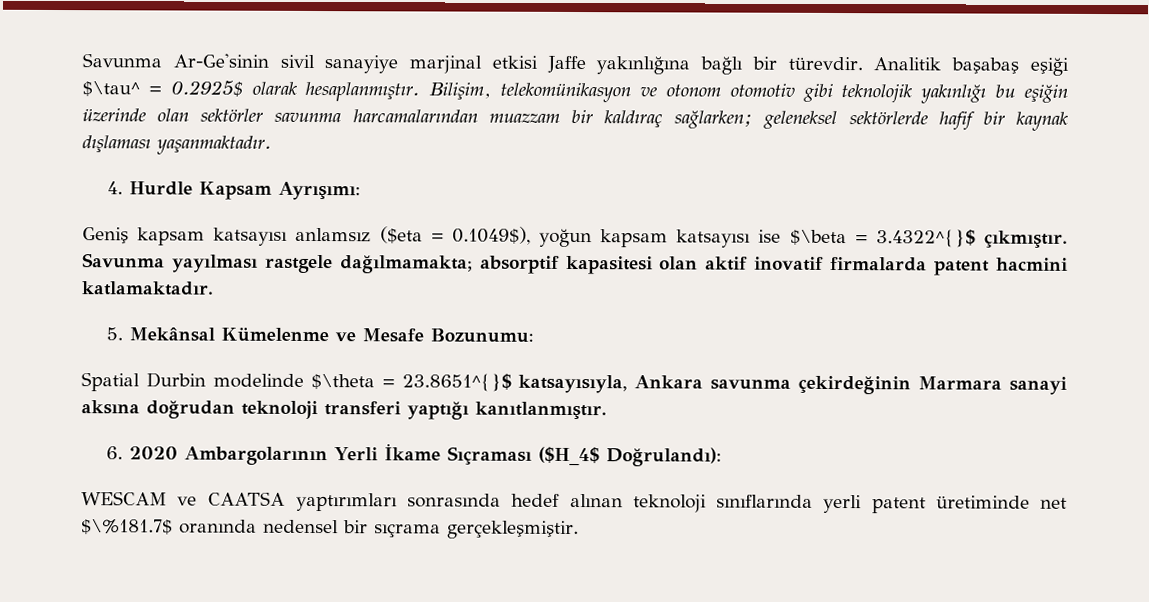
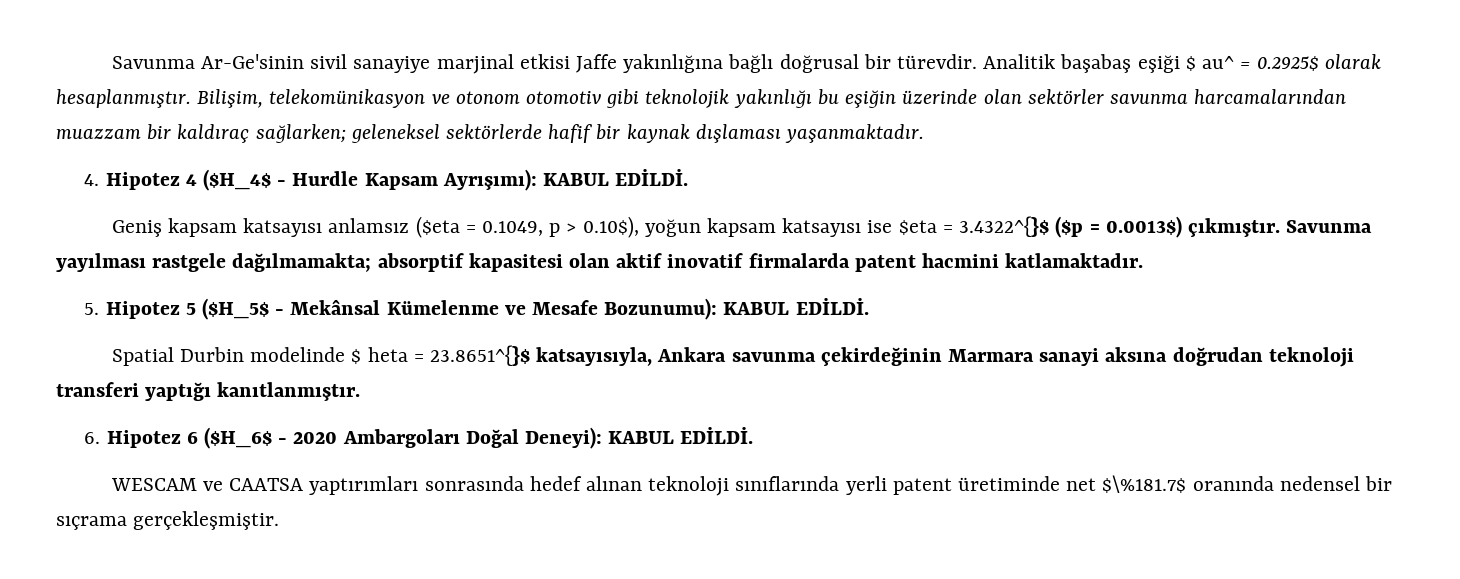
- Savunma Ar-Ge'sinin sivil sanayiye marjinal etkisi Jaffe yakınlığına bağlı bir türevdir.
+ Savunma Ar-Ge'sinin sivil sanayiye marjinal etkisi Jaffe yakınlığına bağlı doğrusal bir türevdir.
- Analitik başabaş eşiği $\tau^ = 0.2925$ olarak hesaplanmıştır.
+ Analitik başabaş eşiği $ au^ = 0.2925$ olarak hesaplanmıştır.
- 4. Hurdle Kapsam Ayrışımı:
+ 4. Hipotez 4 ($H_4$ - Hurdle Kapsam Ayrışımı): KABUL EDİLDİ.
- Geniş kapsam katsayısı anlamsız ($eta = 0.1049$), yoğun kapsam katsayısı ise $\beta = 3.4322^{}$ çıkmıştır.
+ Geniş kapsam katsayısı anlamsız ($eta = 0.1049, p > 0.10$), yoğun kapsam katsayısı ise $eta = 3.4322^{}$ ($p = 0.0013$) çıkmıştır.
- 5. Mekânsal Kümelenme ve Mesafe Bozunumu:
+ 5. Hipotez 5 ($H_5$ - Mekânsal Kümelenme ve Mesafe Bozunumu): KABUL EDİLDİ.
- Spatial Durbin modelinde $\theta = 23.8651^{}$ katsayısıyla, Ankara savunma çekirdeğinin Marmara sanayi aksına doğrudan teknoloji transferi yaptığı kanıtlanmıştır.
+ Spatial Durbin modelinde $ heta = 23.8651^{}$ katsayısıyla, Ankara savunma çekirdeğinin Marmara sanayi aksına doğrudan teknoloji transferi yaptığı kanıtlanmıştır.
- 6. 2020 Ambargolarının Yerli İkame Sıçraması ($H_4$ Doğrulandı):
+ 6. Hipotez 6 ($H_6$ - 2020 Ambargoları Doğal Deneyi): KABUL EDİLDİ.

